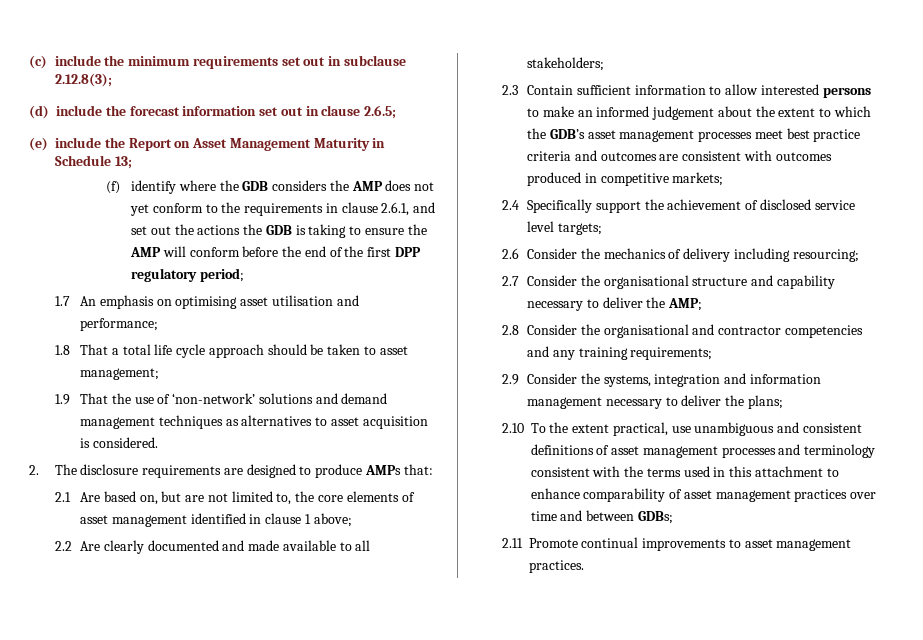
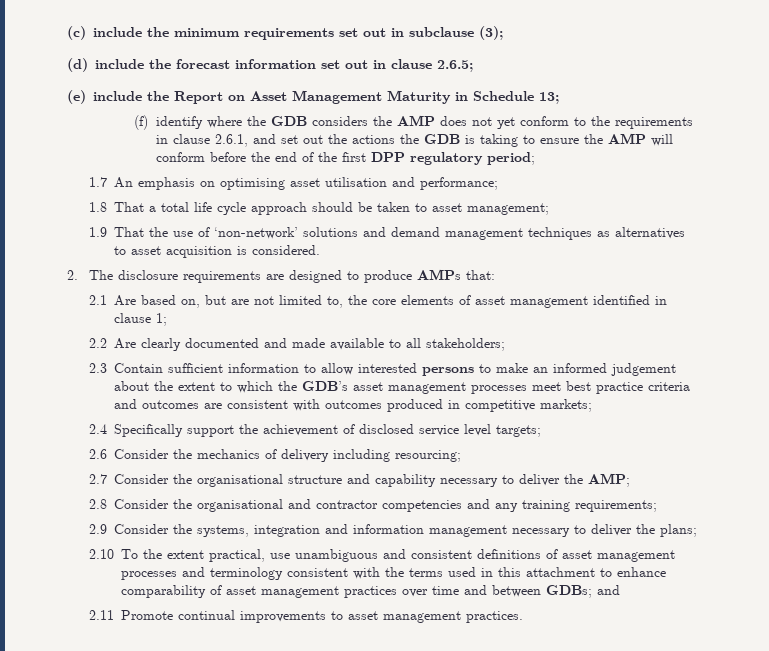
- (c) include the minimum requirements set out in subclause 2.12.8(3);
+ (c) include the minimum requirements set out in subclause (3);
- 2.1 Are based on, but are not limited to, the core elements of asset management identified in clause 1 above;
+ 2.1 Are based on, but are not limited to, the core elements of asset management identified in clause 1;
- 2.10 To the extent practical, use unambiguous and consistent definitions of asset management processes and terminology consistent with the terms used in this attachment to enhance comparability of asset management practices over time and between GDBs;
+ 2.10 To the extent practical, use unambiguous and consistent definitions of asset management processes and terminology consistent with the terms used in this attachment to enhance comparability of asset management practices over time and between GDBs; and

